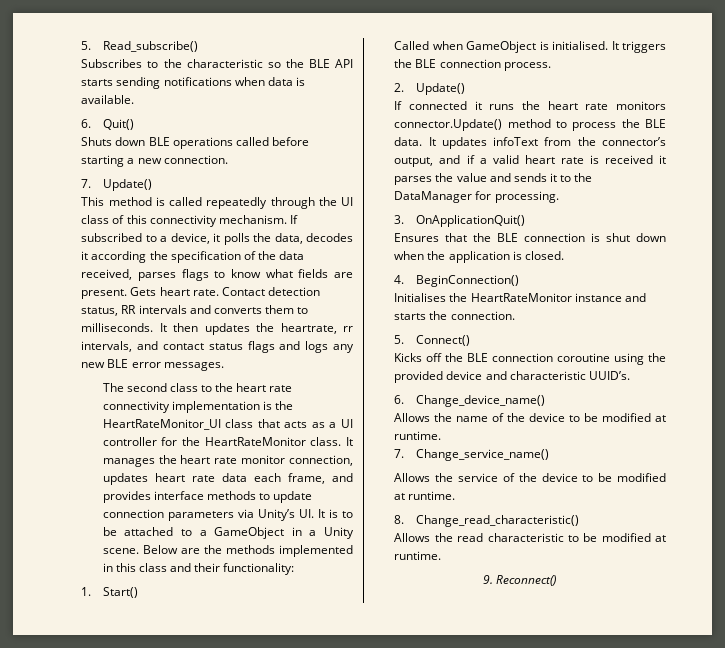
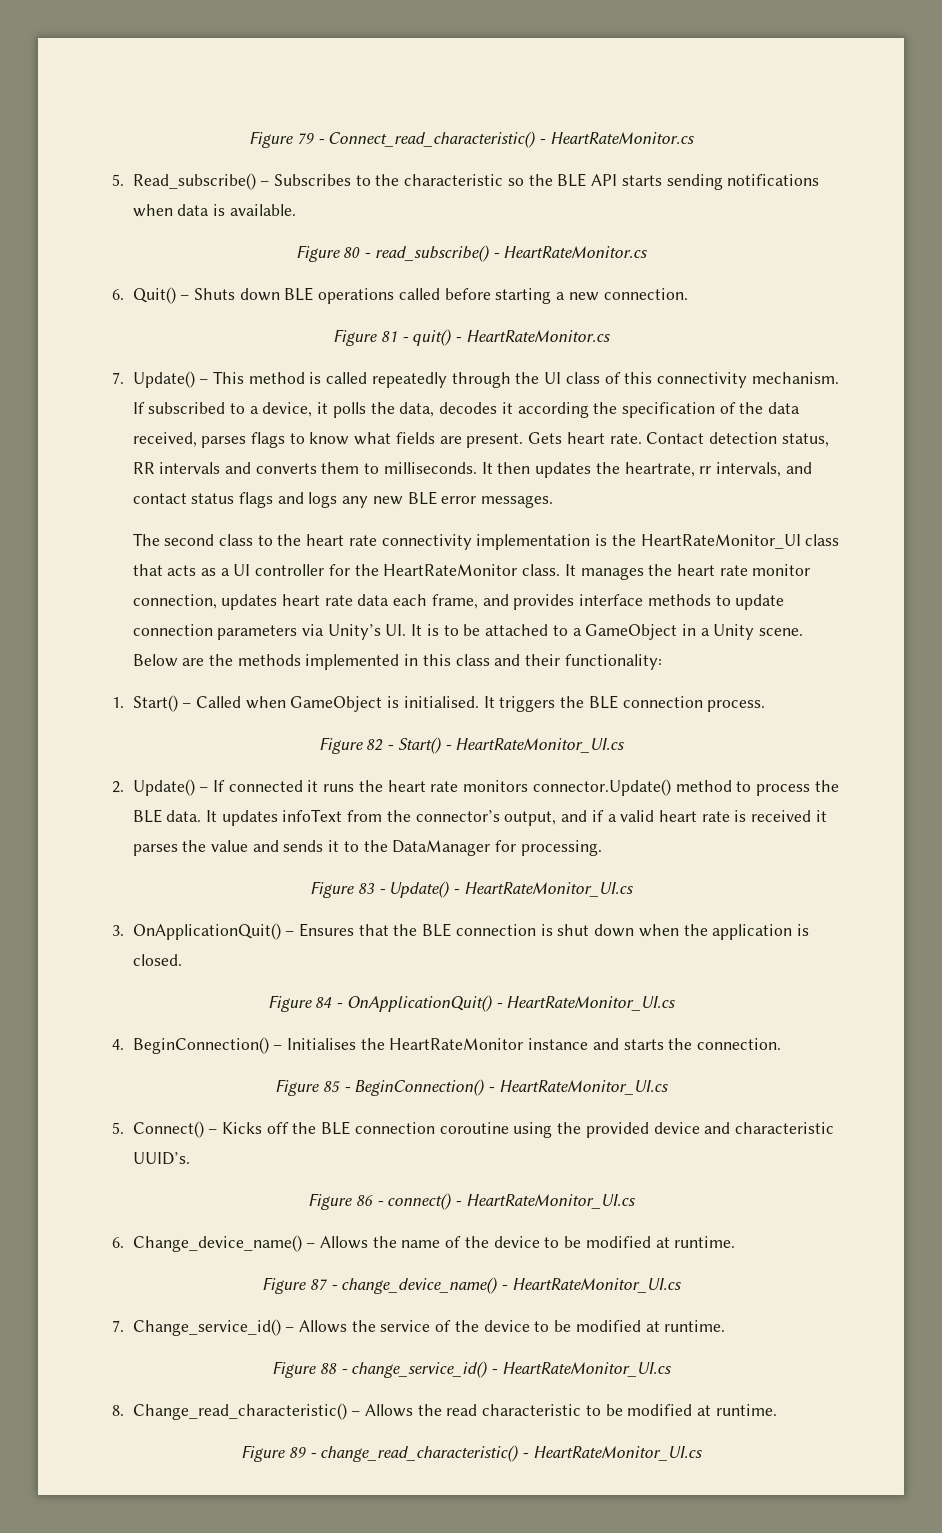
+ Figure 79 - Connect_read_characteristic() - HeartRateMonitor.cs
- 5. Read_subscribe()
- Subscribes to the characteristic so the BLE API starts sending notifications when data is available.
+ 5. Read_subscribe() – Subscribes to the characteristic so the BLE API starts sending notifications when data is available.
+ Figure 80 - read_subscribe() - HeartRateMonitor.cs
- 6. Quit()
- Shuts down BLE operations called before starting a new connection.
+ 6. Quit() – Shuts down BLE operations called before starting a new connection.
+ Figure 81 - quit() - HeartRateMonitor.cs
- 7. Update()
- This method is called repeatedly through the UI class of this connectivity mechanism.
+ 7. Update() – This method is called repeatedly through the UI class of this connectivity mechanism.
- 1. Start()
- Called when GameObject is initialised.
+ 1. Start() – Called when GameObject is initialised.
+ Figure 82 - Start() - HeartRateMonitor_UI.cs
- 2. Update()
- If connected it runs the heart rate monitors connector.Update() method to process the BLE data.
+ 2. Update() – If connected it runs the heart rate monitors connector.Update() method to process the BLE data.
+ Figure 83 - Update() - HeartRateMonitor_UI.cs
- 3. OnApplicationQuit()
- Ensures that the BLE connection is shut down when the application is closed.
+ 3. OnApplicationQuit() – Ensures that the BLE connection is shut down when the application is closed.
+ Figure 84 - OnApplicationQuit() - HeartRateMonitor_UI.cs
- 4. BeginConnection()
- Initialises the HeartRateMonitor instance and starts the connection.
+ 4. BeginConnection() – Initialises the HeartRateMonitor instance and starts the connection.
+ Figure 85 - BeginConnection() - HeartRateMonitor_UI.cs
- 5. Connect()
- Kicks off the BLE connection coroutine using the provided device and characteristic UUID’s.
+ 5. Connect() – Kicks off the BLE connection coroutine using the provided device and characteristic UUID’s.
+ Figure 86 - connect() - HeartRateMonitor_UI.cs
- 6. Change_device_name()
- Allows the name of the device to be modified at runtime.
+ 6. Change_device_name() – Allows the name of the device to be modified at runtime.
- 7. Change_service_name()
- Allows the service of the device to be modified at runtime.
+ Figure 87 - change_device_name() - HeartRateMonitor_UI.cs
+ 7. Change_service_id() – Allows the service of the device to be modified at runtime.
+ Figure 88 - change_service_id() - HeartRateMonitor_UI.cs
- 8. Change_read_characteristic()
- Allows the read characteristic to be modified at runtime.
+ 8. Change_read_characteristic() – Allows the read characteristic to be modified at runtime.
- 9. Reconnect()
+ Figure 89 - change_read_characteristic() - HeartRateMonitor_UI.cs

